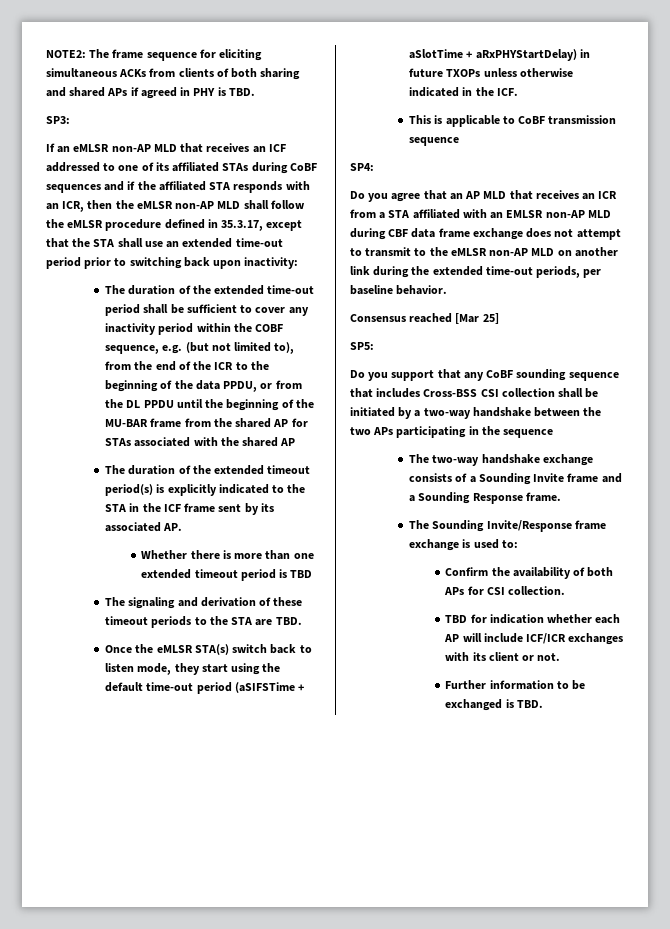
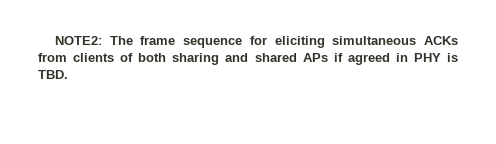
- SP3:
- If an eMLSR non-AP MLD that receives an ICF addressed to one of its affiliated STAs during CoBF sequences and if the affiliated STA responds with an ICR, then the eMLSR non-AP MLD shall follow the eMLSR procedure defined in 35.3.17, except that the STA shall use an extended time-out period prior to switching back upon inactivity:
- The duration of the extended time-out period shall be sufficient to cover any inactivity period within the COBF sequence, e.g. (but not limited to), from the end of the ICR to the beginning of the data PPDU, or from the DL PPDU until the beginning of the MU-BAR frame from the shared AP for STAs associated with the shared AP
- The duration of the extended timeout period(s) is explicitly indicated to the STA in the ICF frame sent by its associated AP.
- Whether there is more than one extended timeout period is TBD
- The signaling and derivation of these timeout periods to the STA are TBD.
- Once the eMLSR STA(s) switch back to listen mode, they start using the default time-out period (aSIFSTime + aSlotTime + aRxPHYStartDelay) in future TXOPs unless otherwise indicated in the ICF.
- This is applicable to CoBF transmission sequence
- SP4:
- Do you agree that an AP MLD that receives an ICR from a STA affiliated with an EMLSR non-AP MLD during CBF data frame exchange does not attempt to transmit to the eMLSR non-AP MLD on another link during the extended time-out periods, per baseline behavior.
- Consensus reached [Mar 25]
- SP5:
- Do you support that any CoBF sounding sequence that includes Cross-BSS CSI collection shall be initiated by a two-way handshake between the two APs participating in the sequence
- The two-way handshake exchange consists of a Sounding Invite frame and a Sounding Response frame.
- The Sounding Invite/Response frame exchange is used to:
- Confirm the availability of both APs for CSI collection.
- TBD for indication whether each AP will include ICF/ICR exchanges with its client or not.
- Further information to be exchanged is TBD.

